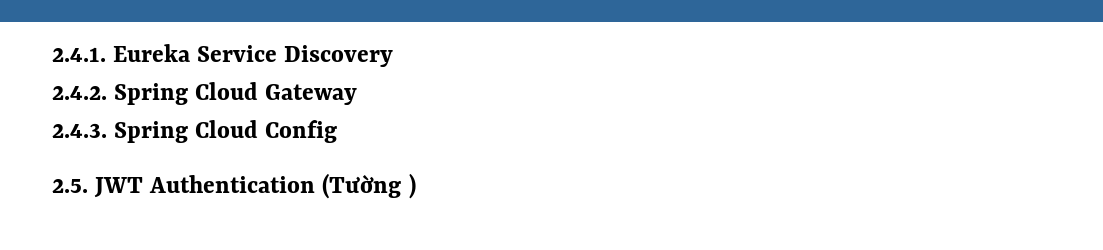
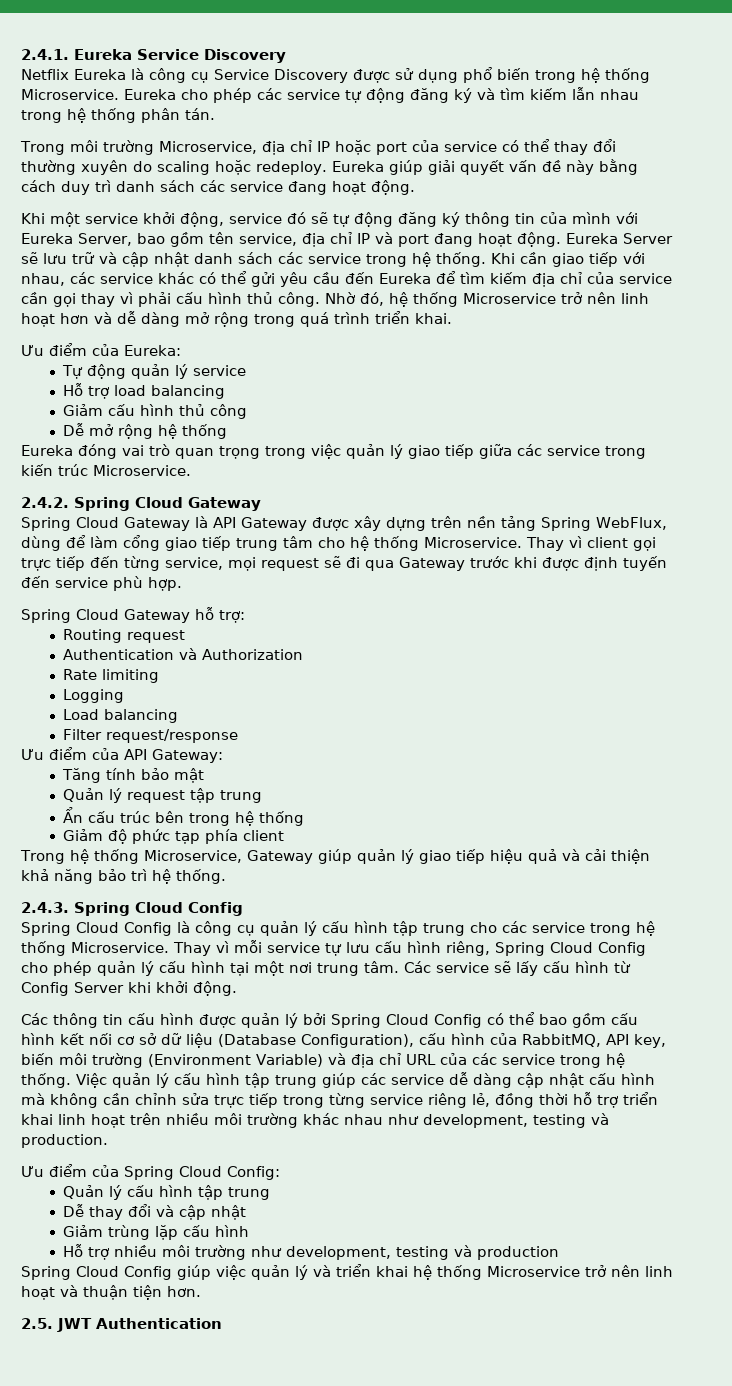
+ Netflix Eureka là công cụ Service Discovery được sử dụng phổ biến trong hệ thống Microservice. Eureka cho phép các service tự động đăng ký và tìm kiếm lẫn nhau trong hệ thống phân tán.
+ Trong môi trường Microservice, địa chỉ IP hoặc port của service có thể thay đổi thường xuyên do scaling hoặc redeploy. Eureka giúp giải quyết vấn đề này bằng cách duy trì danh sách các service đang hoạt động.
+ Khi một service khởi động, service đó sẽ tự động đăng ký thông tin của mình với Eureka Server, bao gồm tên service, địa chỉ IP và port đang hoạt động. Eureka Server sẽ lưu trữ và cập nhật danh sách các service trong hệ thống. Khi cần giao tiếp với nhau, các service khác có thể gửi yêu cầu đến Eureka để tìm kiếm địa chỉ của service cần gọi thay vì phải cấu hình thủ công. Nhờ đó, hệ thống Microservice trở nên linh hoạt hơn và dễ dàng mở rộng trong quá trình triển khai.
+ Ưu điểm của Eureka:
+ Tự động quản lý service
+ Hỗ trợ load balancing
+ Giảm cấu hình thủ công
+ Dễ mở rộng hệ thống
+ Eureka đóng vai trò quan trọng trong việc quản lý giao tiếp giữa các service trong kiến trúc Microservice.
  2.4.2. Spring Cloud Gateway
+ Spring Cloud Gateway là API Gateway được xây dựng trên nền tảng Spring WebFlux, dùng để làm cổng giao tiếp trung tâm cho hệ thống Microservice. Thay vì client gọi trực tiếp đến từng service, mọi request sẽ đi qua Gateway trước khi được định tuyến đến service phù hợp.
+ Spring Cloud Gateway hỗ trợ:
+ Routing request
+ Authentication và Authorization
+ Rate limiting
+ Logging
+ Load balancing
+ Filter request/response
+ Ưu điểm của API Gateway:
+ Tăng tính bảo mật
+ Quản lý request tập trung
+ Ẩn cấu trúc bên trong hệ thống
+ Giảm độ phức tạp phía client
+ Trong hệ thống Microservice, Gateway giúp quản lý giao tiếp hiệu quả và cải thiện khả năng bảo trì hệ thống.
  2.4.3. Spring Cloud Config
+ Spring Cloud Config là công cụ quản lý cấu hình tập trung cho các service trong hệ thống Microservice. Thay vì mỗi service tự lưu cấu hình riêng, Spring Cloud Config cho phép quản lý cấu hình tại một nơi trung tâm. Các service sẽ lấy cấu hình từ Config Server khi khởi động.
+ Các thông tin cấu hình được quản lý bởi Spring Cloud Config có thể bao gồm cấu hình kết nối cơ sở dữ liệu (Database Configuration), cấu hình của RabbitMQ, API key, biến môi trường (Environment Variable) và địa chỉ URL của các service trong hệ thống. Việc quản lý cấu hình tập trung giúp các service dễ dàng cập nhật cấu hình mà không cần chỉnh sửa trực tiếp trong từng service riêng lẻ, đồng thời hỗ trợ triển khai linh hoạt trên nhiều môi trường khác nhau như development, testing và production.
+ Ưu điểm của Spring Cloud Config:
+ Quản lý cấu hình tập trung
+ Dễ thay đổi và cập nhật
+ Giảm trùng lặp cấu hình
+ Hỗ trợ nhiều môi trường như development, testing và production
+ Spring Cloud Config giúp việc quản lý và triển khai hệ thống Microservice trở nên linh hoạt và thuận tiện hơn.
- 2.5. JWT Authentication (Tường )
+ 2.5. JWT Authentication

